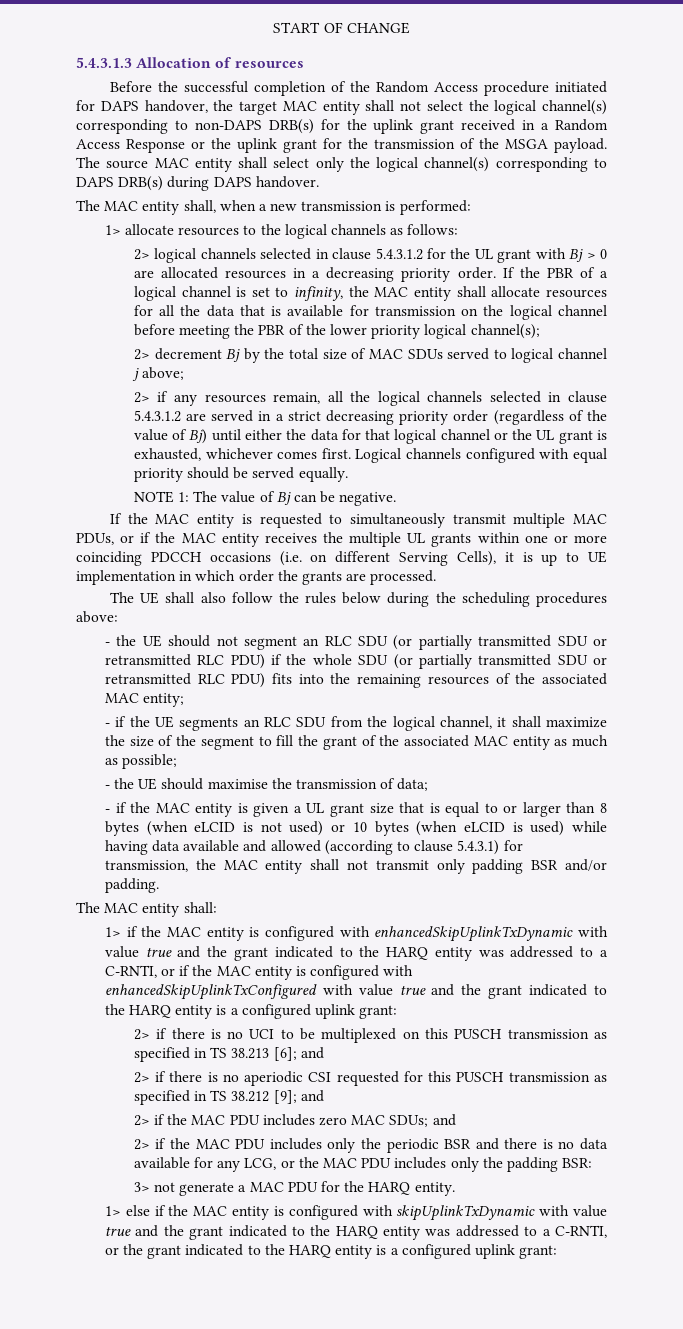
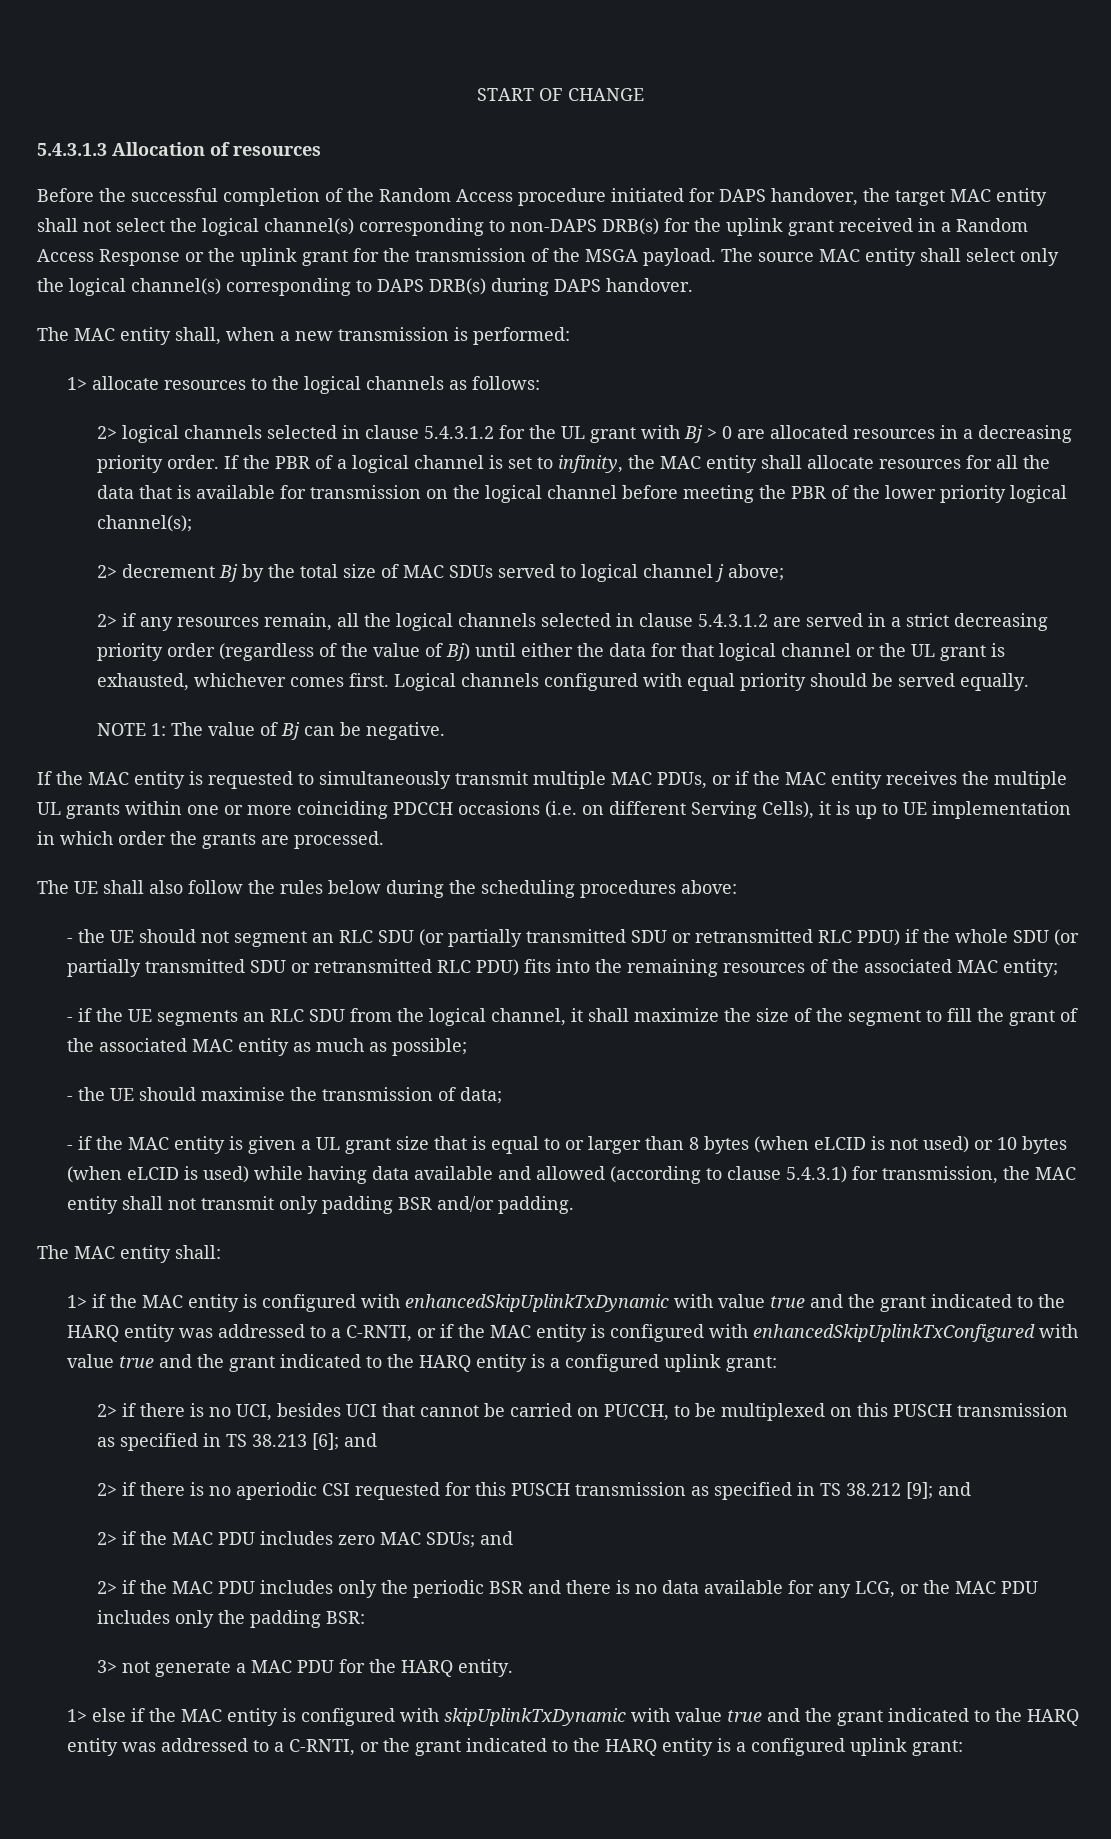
- 2> if there is no UCI to be multiplexed on this PUSCH transmission as specified in TS 38.213 [6]; and
+ 2> if there is no UCI, besides UCI that cannot be carried on PUCCH, to be multiplexed on this PUSCH transmission as specified in TS 38.213 [6]; and

